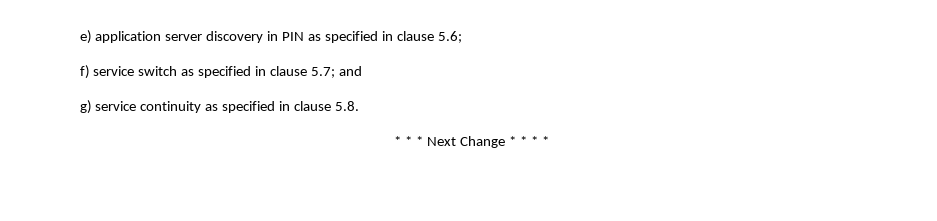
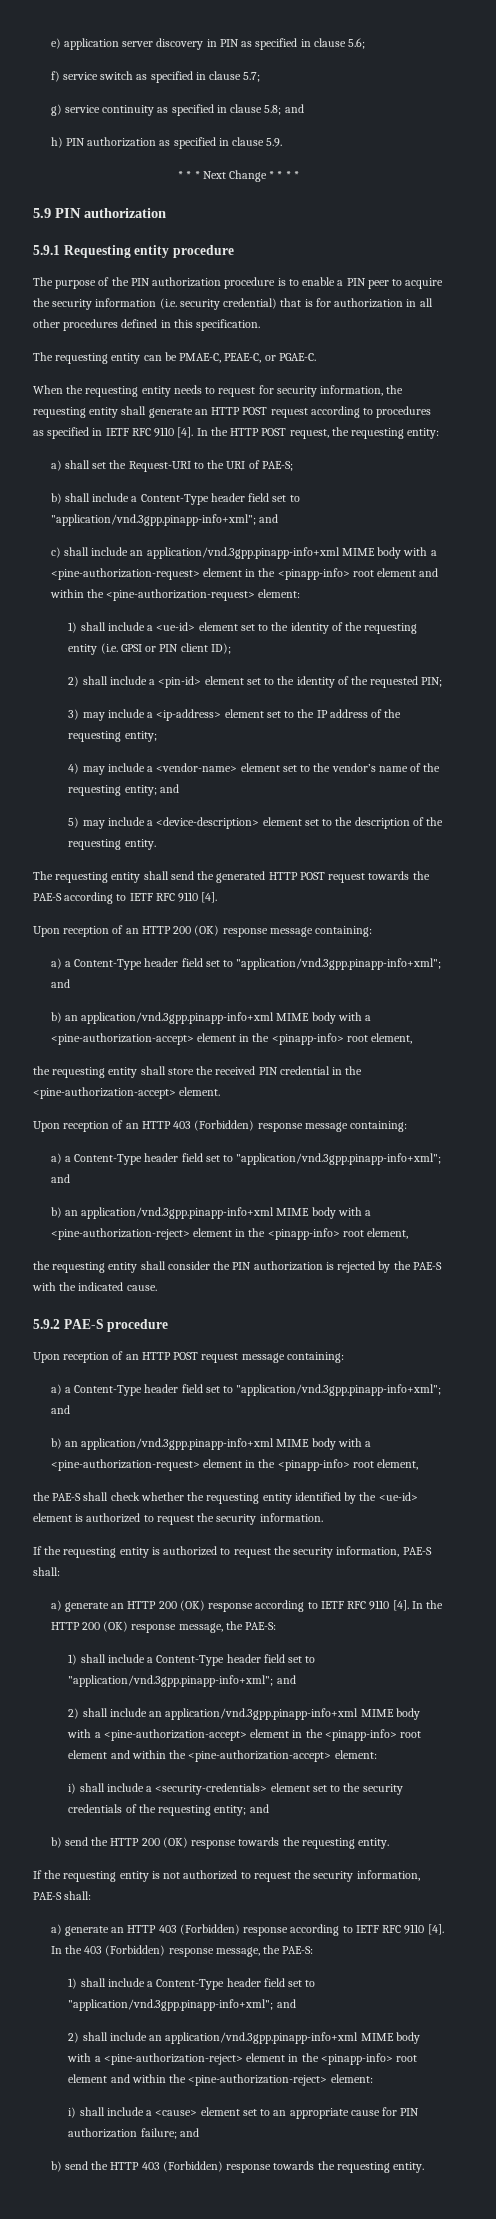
- f) service switch as specified in clause 5.7; and
+ f) service switch as specified in clause 5.7;
- g) service continuity as specified in clause 5.8.
+ g) service continuity as specified in clause 5.8; and
+ h) PIN authorization as specified in clause 5.9.
+ 5.9 PIN authorization
+ 5.9.1 Requesting entity procedure
+ The purpose of the PIN authorization procedure is to enable a PIN peer to acquire the security information (i.e. security credential) that is for authorization in all other procedures defined in this specification.
+ The requesting entity can be PMAE-C, PEAE-C, or PGAE-C.
+ When the requesting entity needs to request for security information, the requesting entity shall generate an HTTP POST request according to procedures as specified in IETF RFC 9110 [4]. In the HTTP POST request, the requesting entity:
+ a) shall set the Request-URI to the URI of PAE-S;
+ b) shall include a Content-Type header field set to "application/vnd.3gpp.pinapp-info+xml"; and
+ c) shall include an application/vnd.3gpp.pinapp-info+xml MIME body with a <pine-authorization-request> element in the <pinapp-info> root element and within the <pine-authorization-request> element:
+ 1) shall include a <ue-id> element set to the identity of the requesting entity (i.e. GPSI or PIN client ID);
+ 2) shall include a <pin-id> element set to the identity of the requested PIN;
+ 3) may include a <ip-address> element set to the IP address of the requesting entity;
+ 4) may include a <vendor-name> element set to the vendor’s name of the requesting entity; and
+ 5) may include a <device-description> element set to the description of the requesting entity.
+ The requesting entity shall send the generated HTTP POST request towards the PAE-S according to IETF RFC 9110 [4].
+ Upon reception of an HTTP 200 (OK) response message containing:
+ a) a Content-Type header field set to "application/vnd.3gpp.pinapp-info+xml"; and
+ b) an application/vnd.3gpp.pinapp-info+xml MIME body with a <pine-authorization-accept> element in the <pinapp-info> root element,
+ the requesting entity shall store the received PIN credential in the <pine-authorization-accept> element.
+ Upon reception of an HTTP 403 (Forbidden) response message containing:
+ a) a Content-Type header field set to "application/vnd.3gpp.pinapp-info+xml"; and
+ b) an application/vnd.3gpp.pinapp-info+xml MIME body with a <pine-authorization-reject> element in the <pinapp-info> root element,
+ the requesting entity shall consider the PIN authorization is rejected by the PAE-S with the indicated cause.
+ 5.9.2 PAE-S procedure
+ Upon reception of an HTTP POST request message containing:
+ a) a Content-Type header field set to "application/vnd.3gpp.pinapp-info+xml"; and
+ b) an application/vnd.3gpp.pinapp-info+xml MIME body with a <pine-authorization-request> element in the <pinapp-info> root element,
+ the PAE-S shall check whether the requesting entity identified by the <ue-id> element is authorized to request the security information.
+ If the requesting entity is authorized to request the security information, PAE-S shall:
+ a) generate an HTTP 200 (OK) response according to IETF RFC 9110 [4]. In the HTTP 200 (OK) response message, the PAE-S:
+ 1) shall include a Content-Type header field set to "application/vnd.3gpp.pinapp-info+xml"; and
+ 2) shall include an application/vnd.3gpp.pinapp-info+xml MIME body with a <pine-authorization-accept> element in the <pinapp-info> root element and within the <pine-authorization-accept> element:
+ i) shall include a <security-credentials> element set to the security credentials of the requesting entity; and
+ b) send the HTTP 200 (OK) response towards the requesting entity.
+ If the requesting entity is not authorized to request the security information, PAE-S shall:
+ a) generate an HTTP 403 (Forbidden) response according to IETF RFC 9110 [4]. In the 403 (Forbidden) response message, the PAE-S:
+ 1) shall include a Content-Type header field set to "application/vnd.3gpp.pinapp-info+xml"; and
+ 2) shall include an application/vnd.3gpp.pinapp-info+xml MIME body with a <pine-authorization-reject> element in the <pinapp-info> root element and within the <pine-authorization-reject> element:
+ i) shall include a <cause> element set to an appropriate cause for PIN authorization failure; and
+ b) send the HTTP 403 (Forbidden) response towards the requesting entity.

